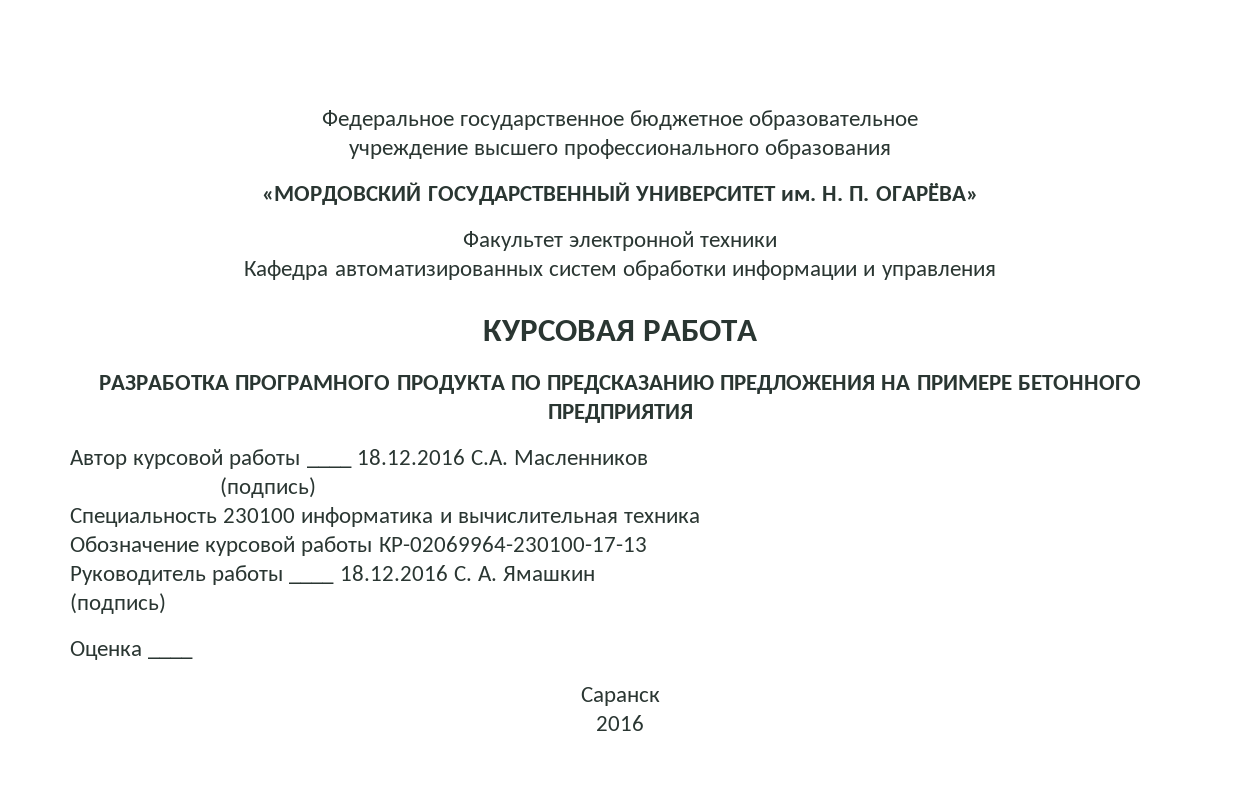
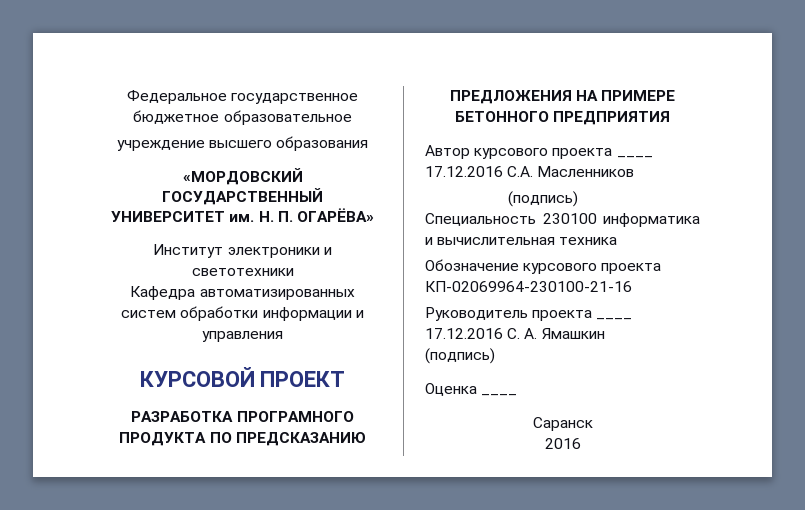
- учреждение высшего профессионального образования
+ учреждение высшего образования
- Факультет электронной техники
+ Институт электроники и светотехники
- КУРСОВАЯ РАБОТА
+ КУРСОВОЙ ПРОЕКТ
- Автор курсовой работы ____ 18.12.2016 С.А. Масленников
+ Автор курсового проекта ____ 17.12.2016 С.А. Масленников
- Обозначение курсовой работы КР-02069964-230100-17-13
- Руководитель работы ____ 18.12.2016 С. А. Ямашкин
+ Обозначение курсового проекта КП-02069964-230100-21-16
+ Руководитель проекта ____ 17.12.2016 С. А. Ямашкин

